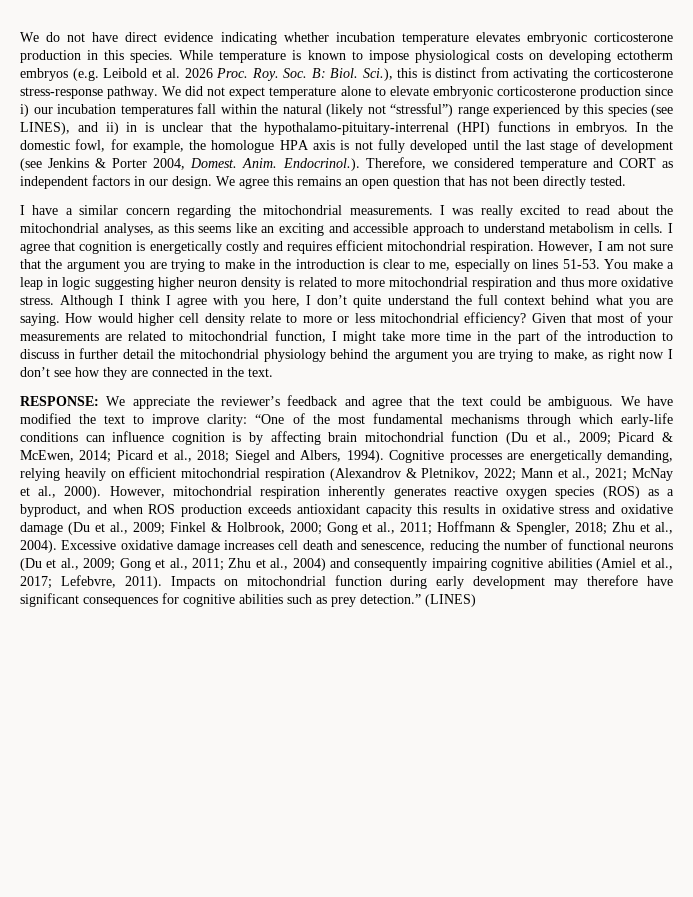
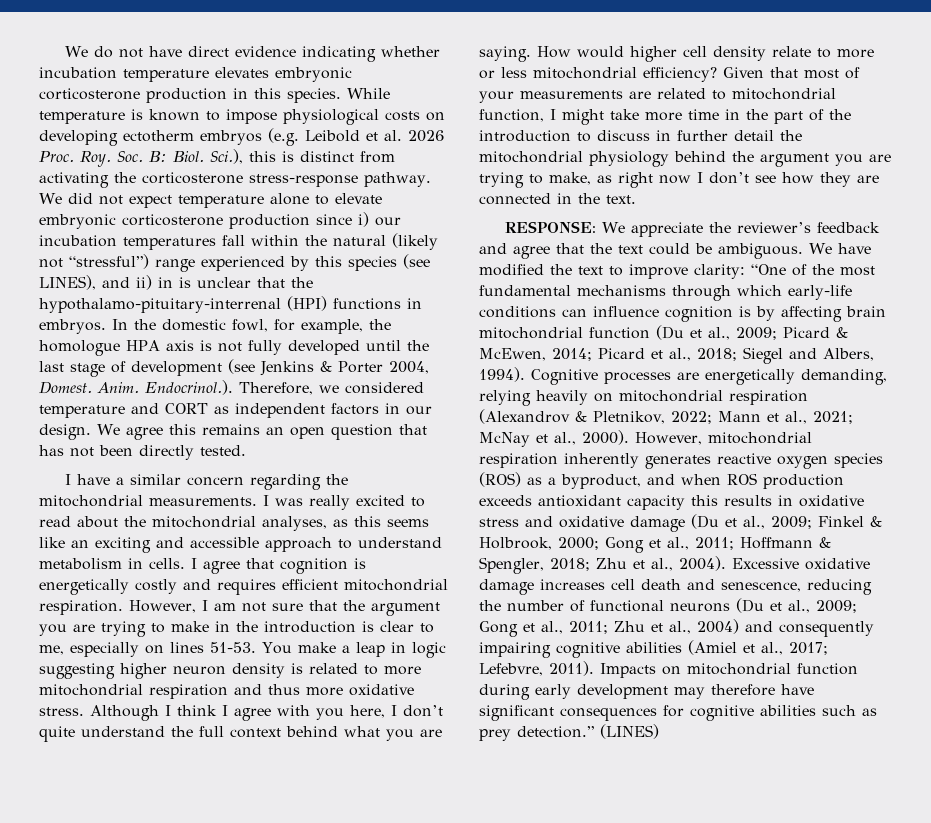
- Cognitive processes are energetically demanding, relying heavily on efficient mitochondrial respiration (Alexandrov & Pletnikov, 2022; Mann et al., 2021; McNay et al., 2000).
+ Cognitive processes are energetically demanding, relying heavily on mitochondrial respiration (Alexandrov & Pletnikov, 2022; Mann et al., 2021; McNay et al., 2000).

